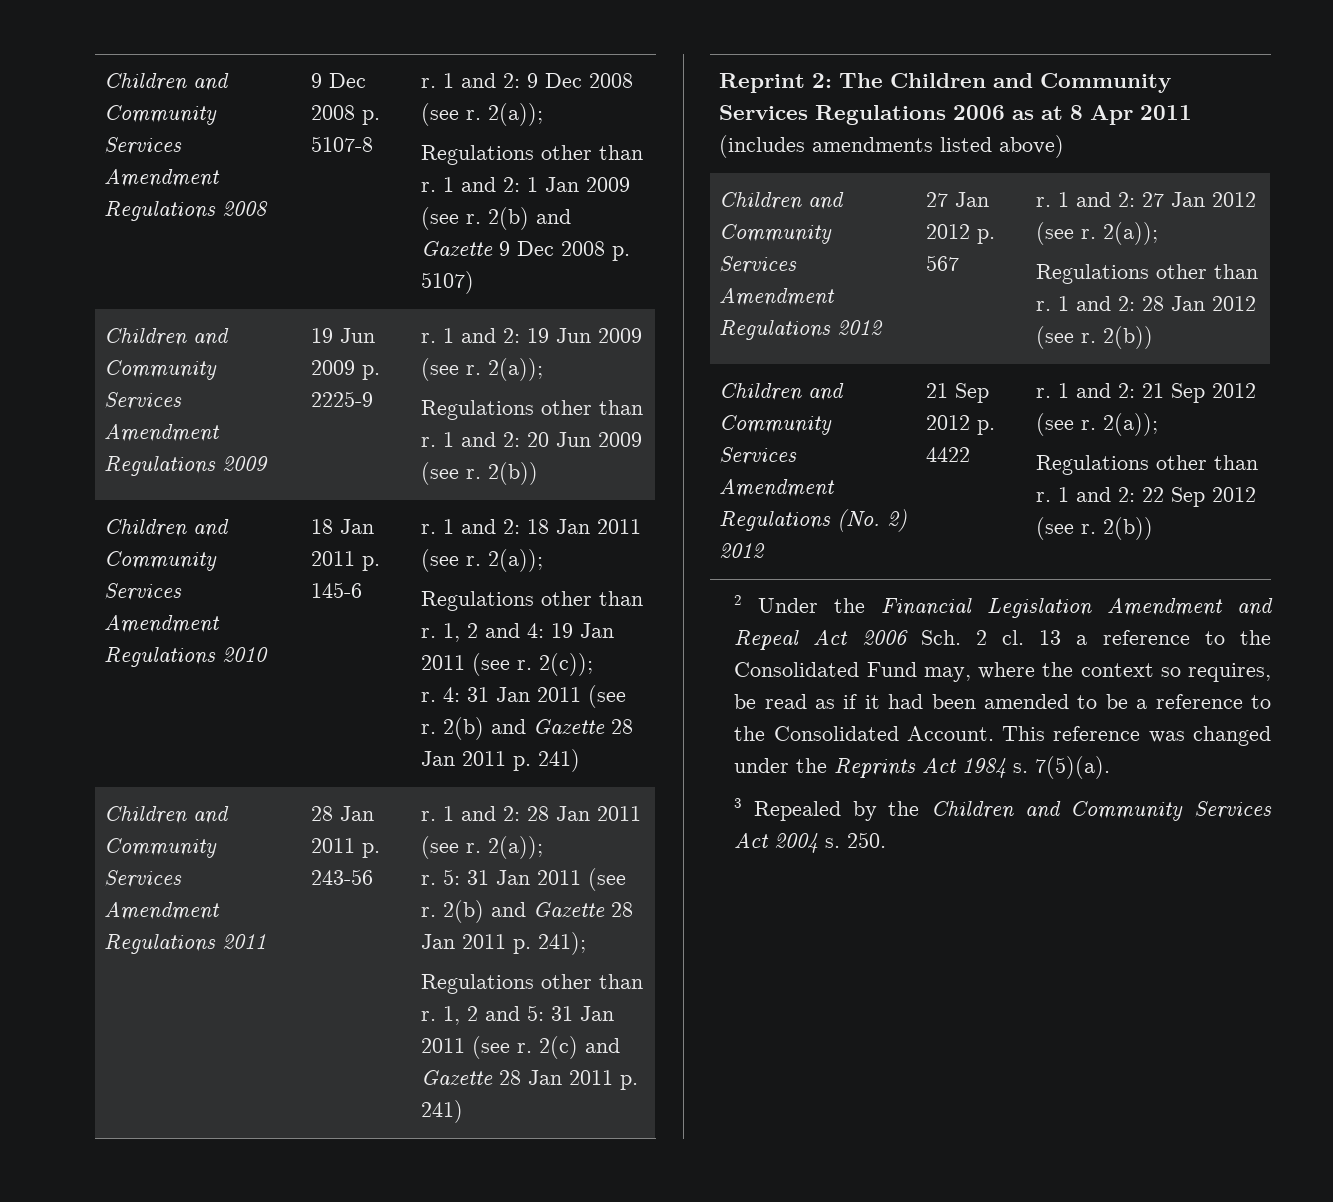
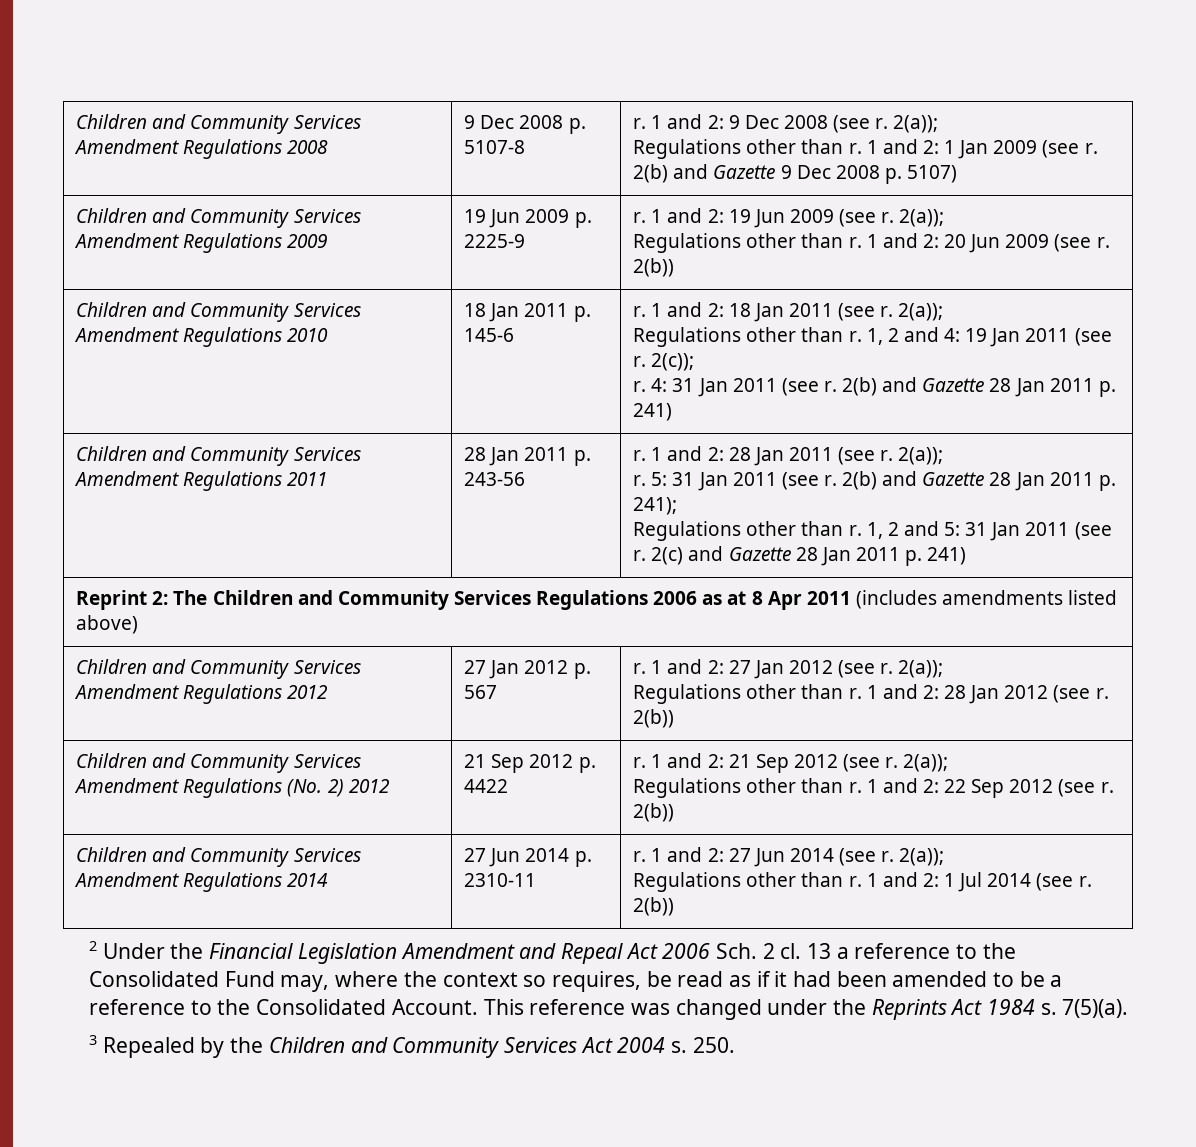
+ Children and Community Services Amendment Regulations 2014 | 27 Jun 2014 p. 2310-11 | r. 1 and 2: 27 Jun 2014 (see r. 2(a));
+ Regulations other than r. 1 and 2: 1 Jul 2014 (see r. 2(b))

